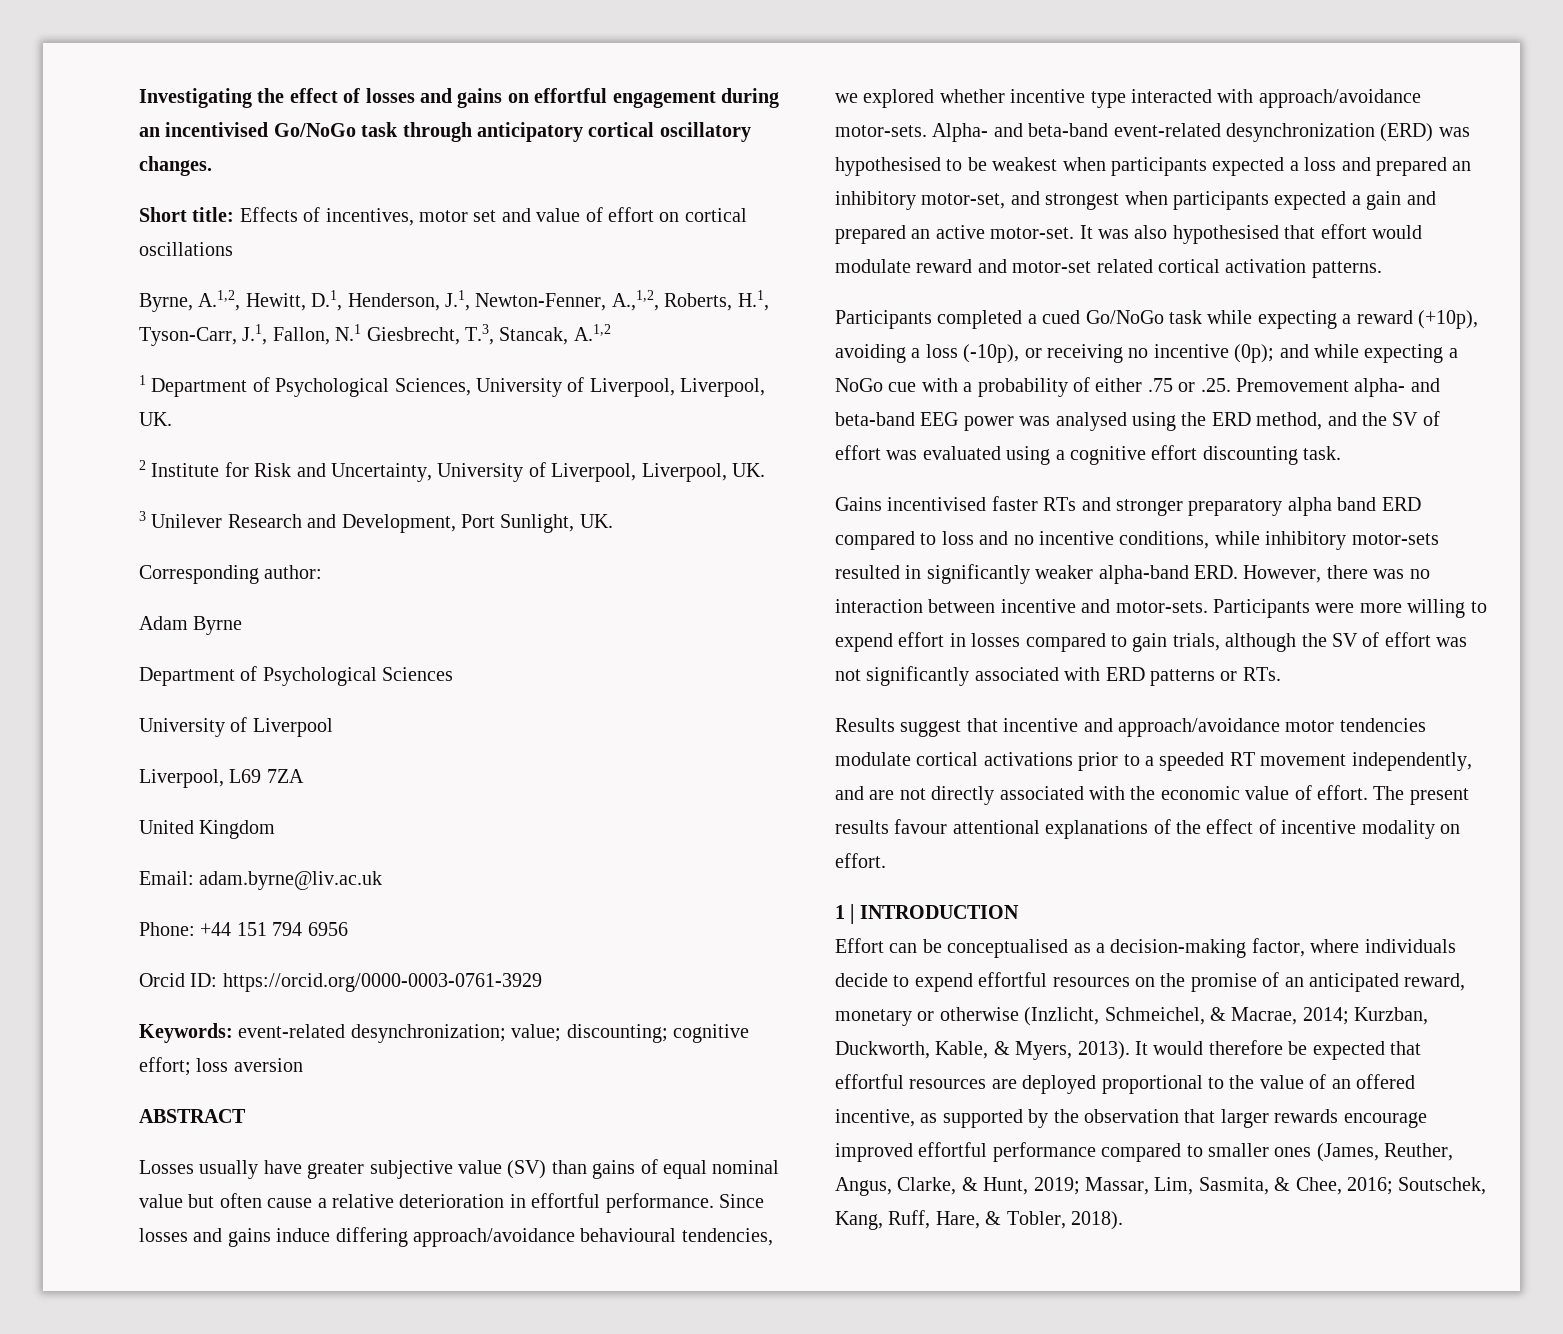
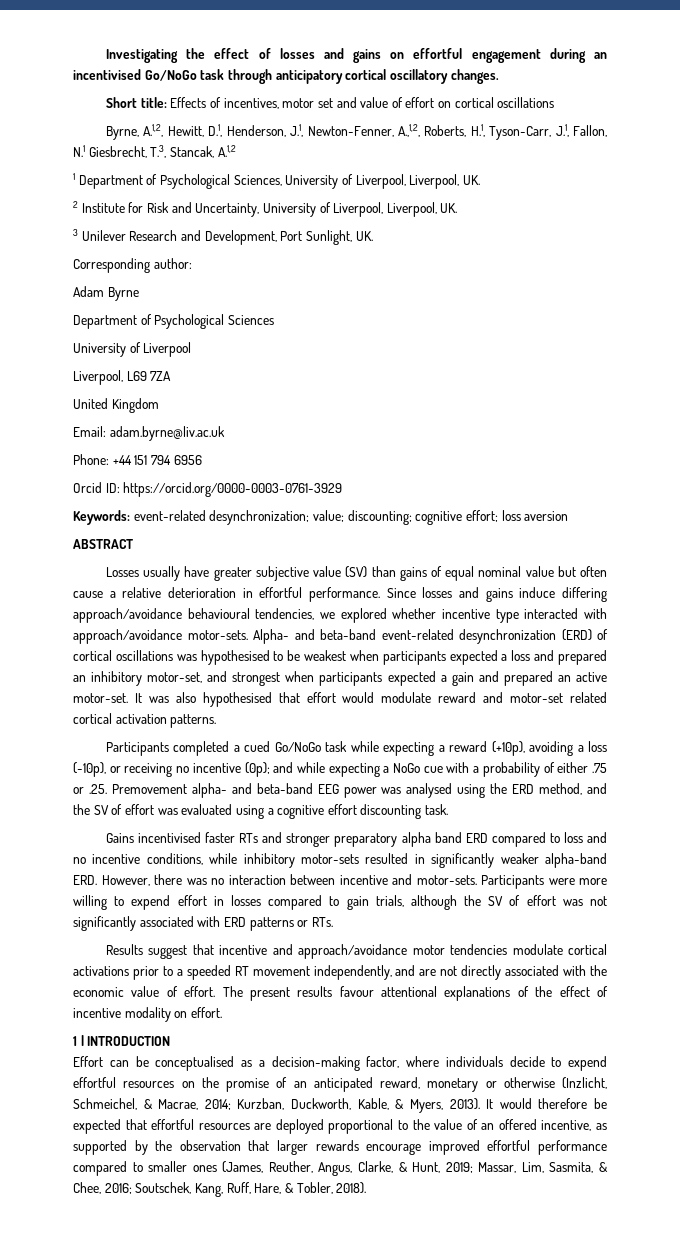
- Alpha- and beta-band event-related desynchronization (ERD) was hypothesised to be weakest when participants expected a loss and prepared an inhibitory motor-set, and strongest when participants expected a gain and prepared an active motor-set.
+ Alpha- and beta-band event-related desynchronization (ERD) of cortical oscillations was hypothesised to be weakest when participants expected a loss and prepared an inhibitory motor-set, and strongest when participants expected a gain and prepared an active motor-set.

